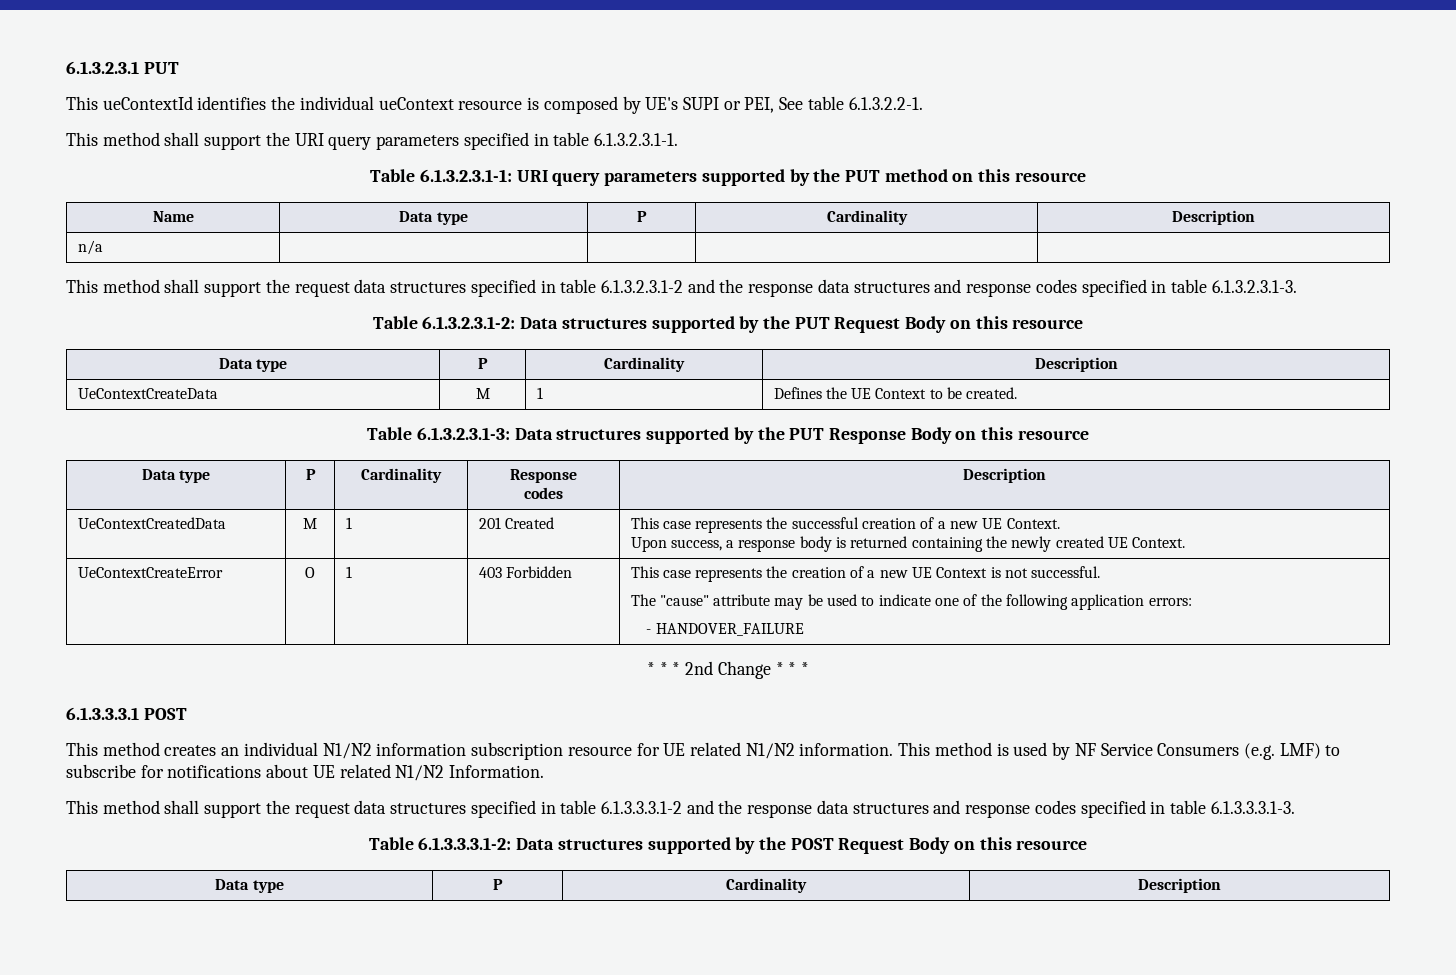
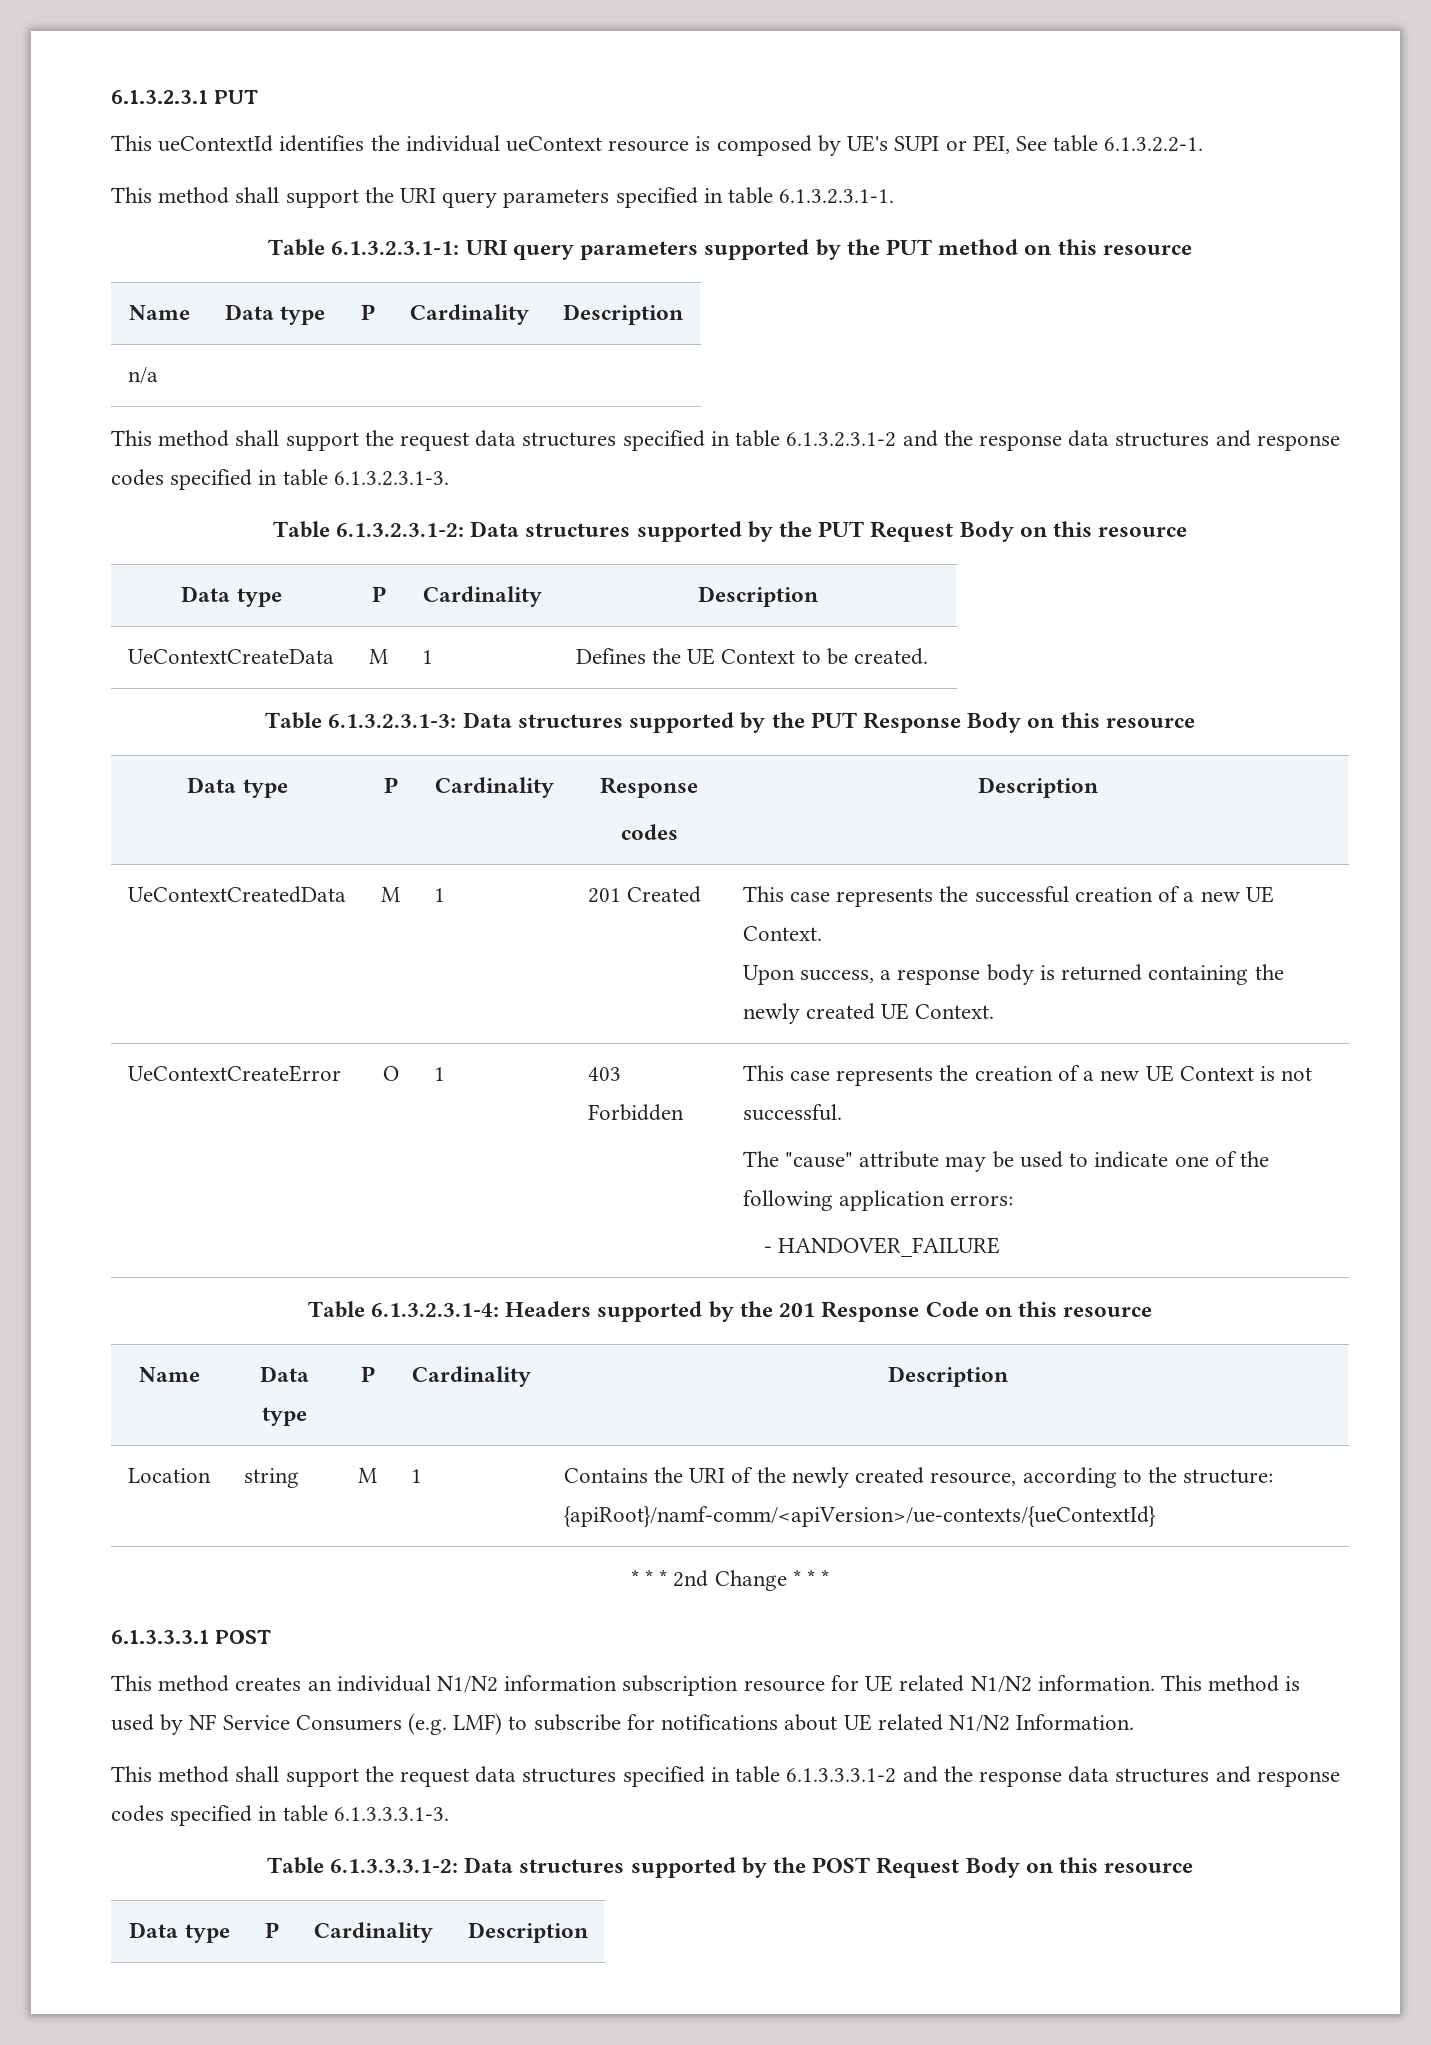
+ Table 6.1.3.2.3.1-4: Headers supported by the 201 Response Code on this resource
+ Name | Data type | P | Cardinality | Description
+ Location | string | M | 1 | Contains the URI of the newly created resource, according to the structure: {apiRoot}/namf-comm/<apiVersion>/ue-contexts/{ueContextId}

